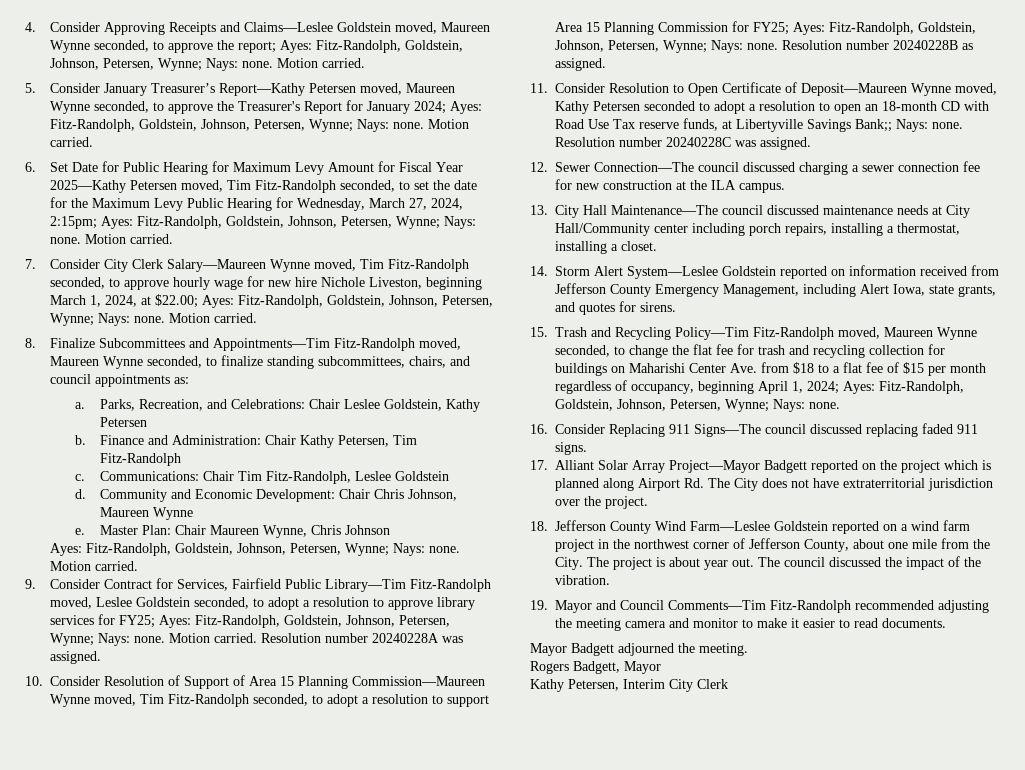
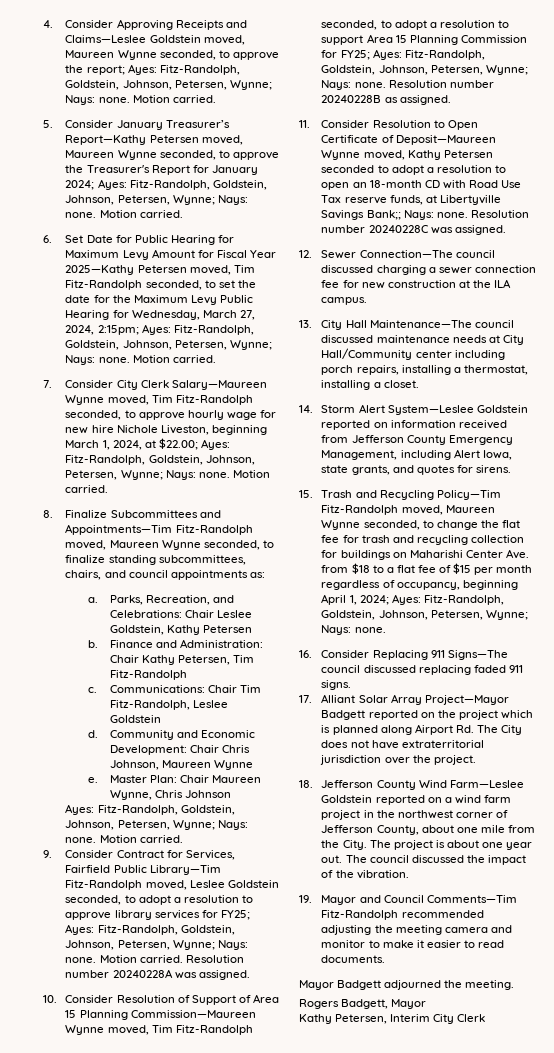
- The project is about year out.
+ The project is about one year out.

